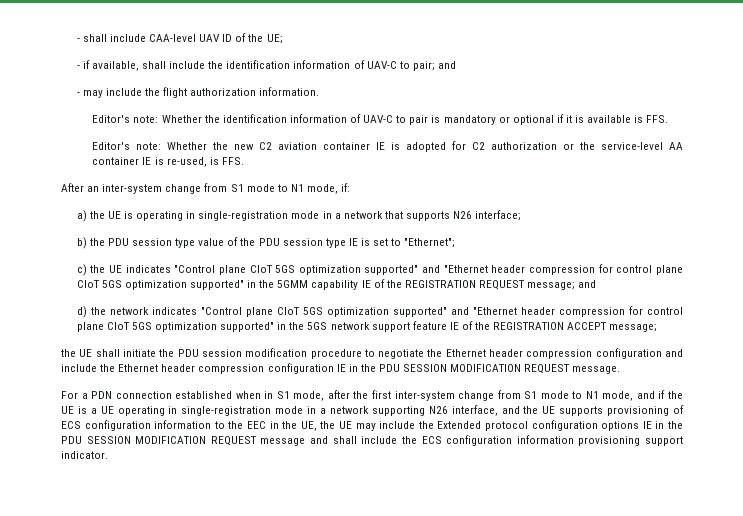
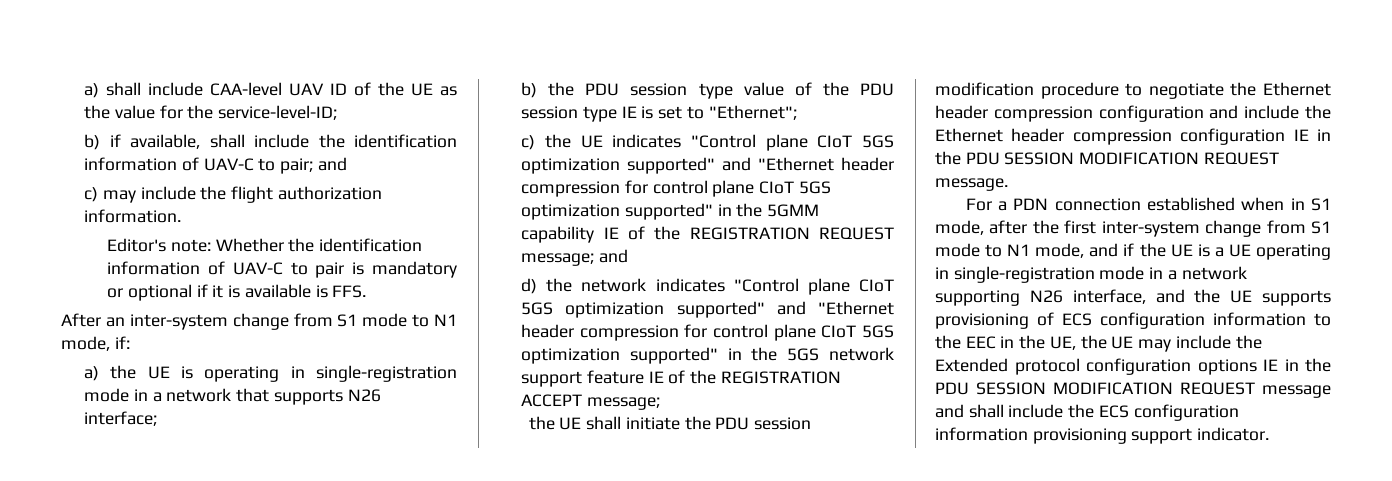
- - shall include CAA-level UAV ID of the UE;
- - if available, shall include the identification information of UAV-C to pair; and
+ a) shall include CAA-level UAV ID of the UE as the value for the service-level-ID;
+ b) if available, shall include the identification information of UAV-C to pair; and
- - may include the flight authorization information.
+ c) may include the flight authorization information.
- Editor's note: Whether the new C2 aviation container IE is adopted for C2 authorization or the service-level AA container IE is re-used, is FFS.

